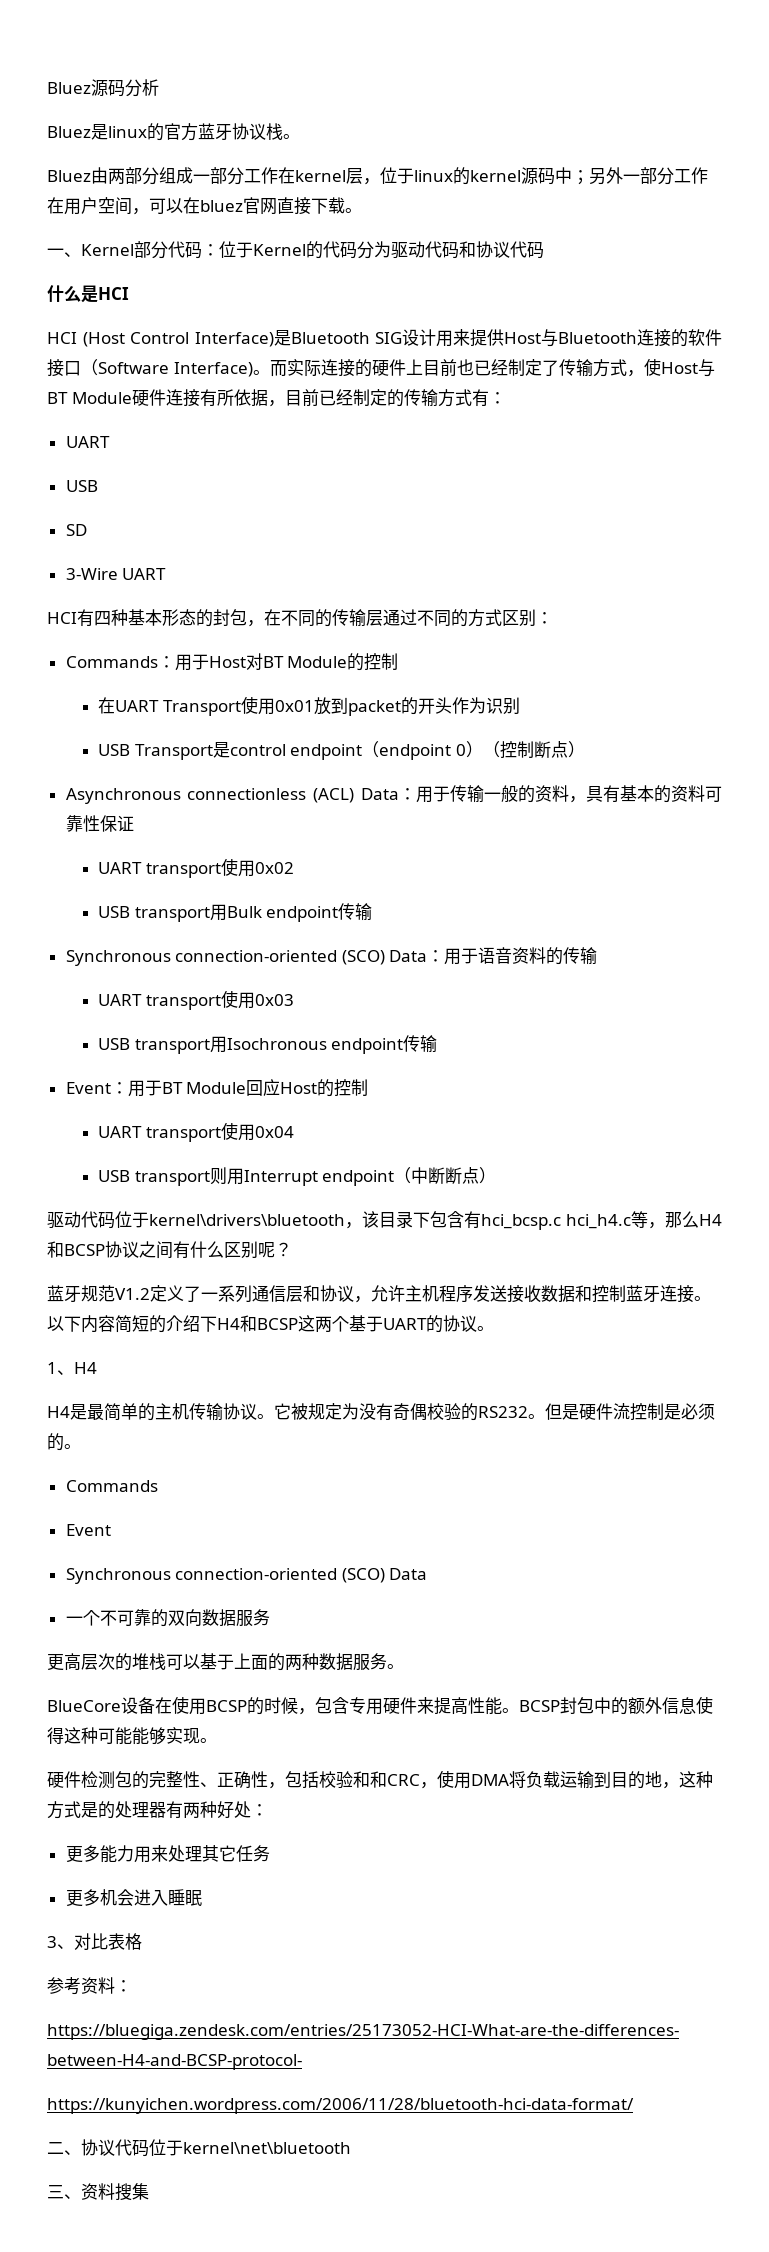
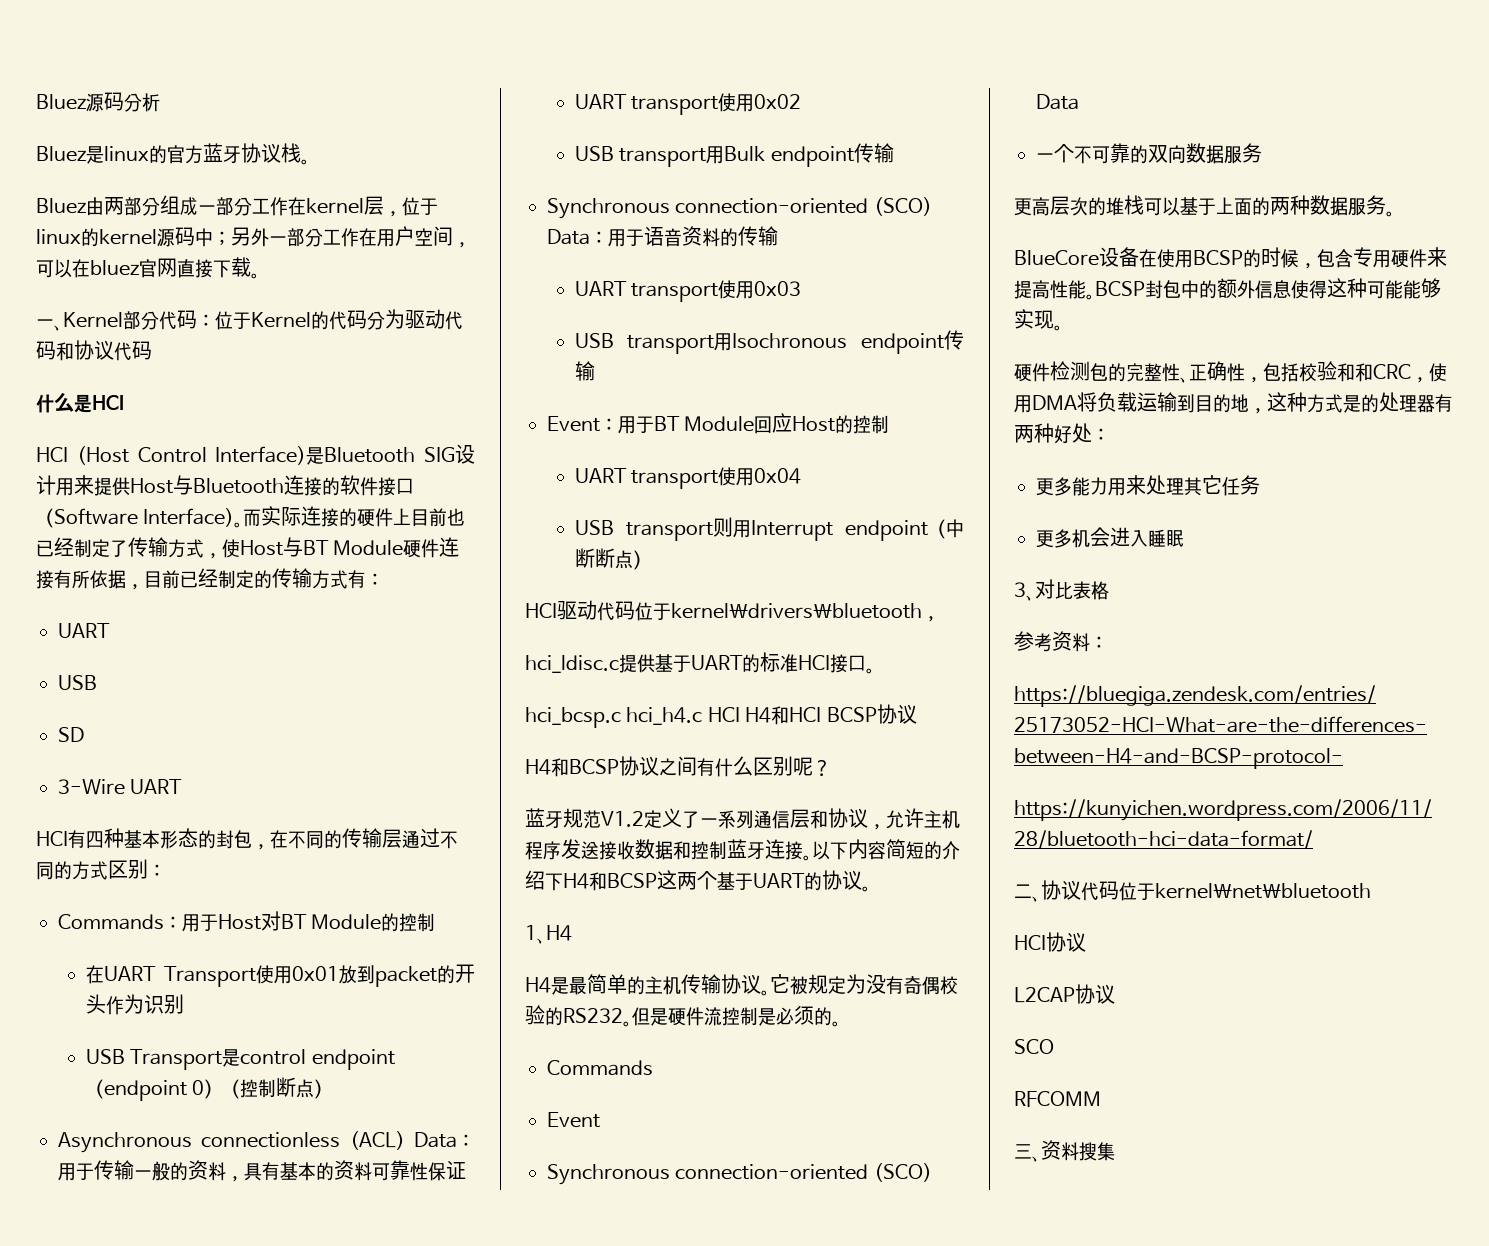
- 驱动代码位于kernel\drivers\bluetooth，该目录下包含有hci_bcsp.c hci_h4.c等，那么H4和BCSP协议之间有什么区别呢？
+ HCI驱动代码位于kernel\drivers\bluetooth，
+ hci_ldisc.c提供基于UART的标准HCI接口。
+ hci_bcsp.c hci_h4.c HCI H4和HCI BCSP协议
+ H4和BCSP协议之间有什么区别呢？
+ HCI协议
+ L2CAP协议
+ SCO
+ RFCOMM

